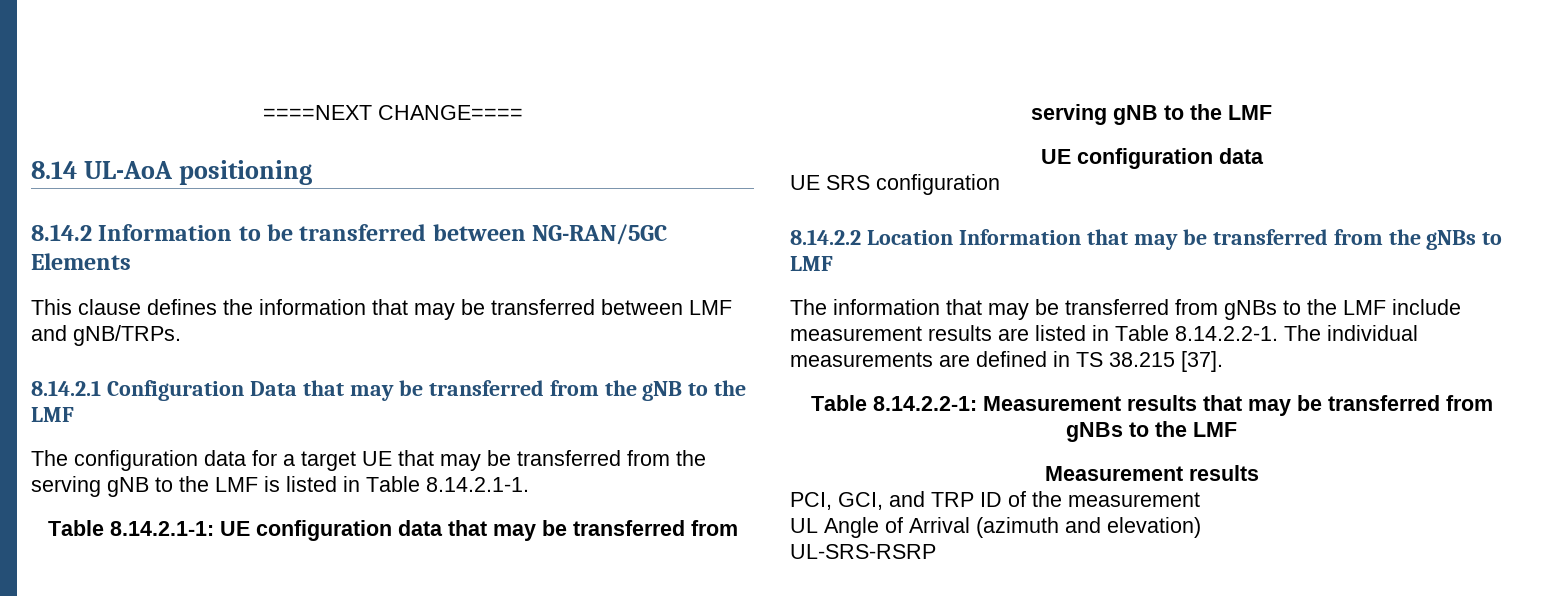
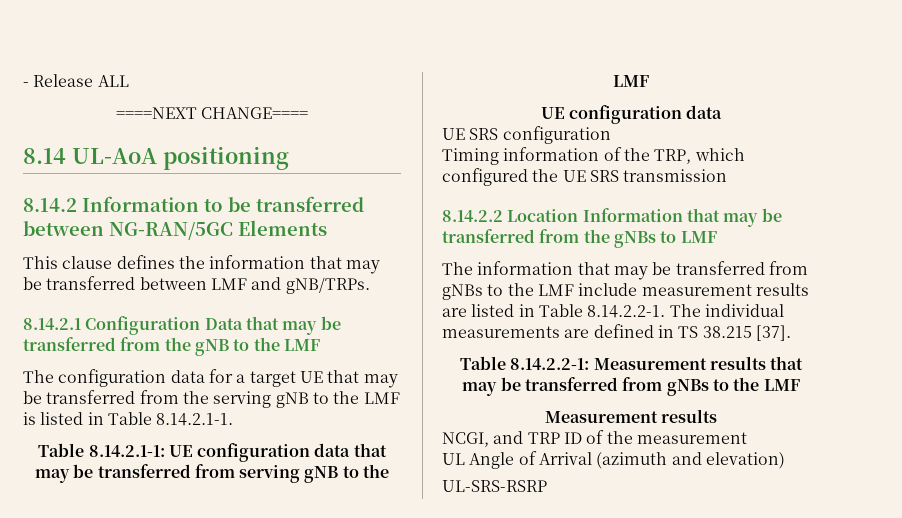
+ - Release ALL
+ Timing information of the TRP, which configured the UE SRS transmission
- PCI, GCI, and TRP ID of the measurement
+ NCGI, and TRP ID of the measurement

